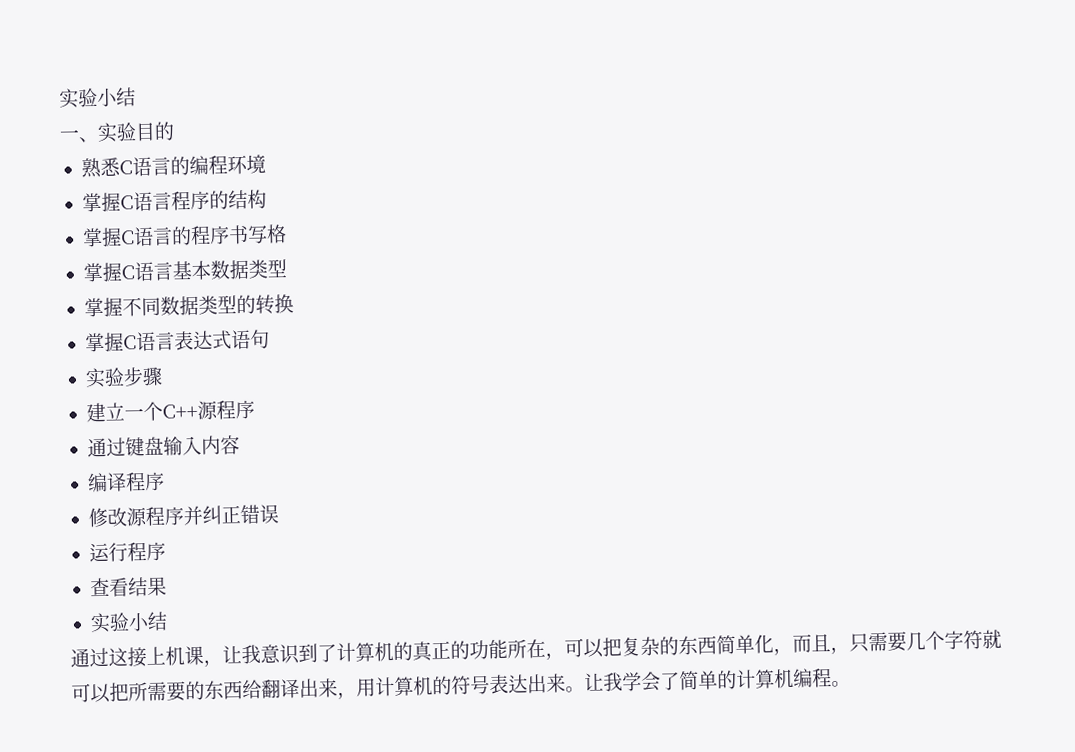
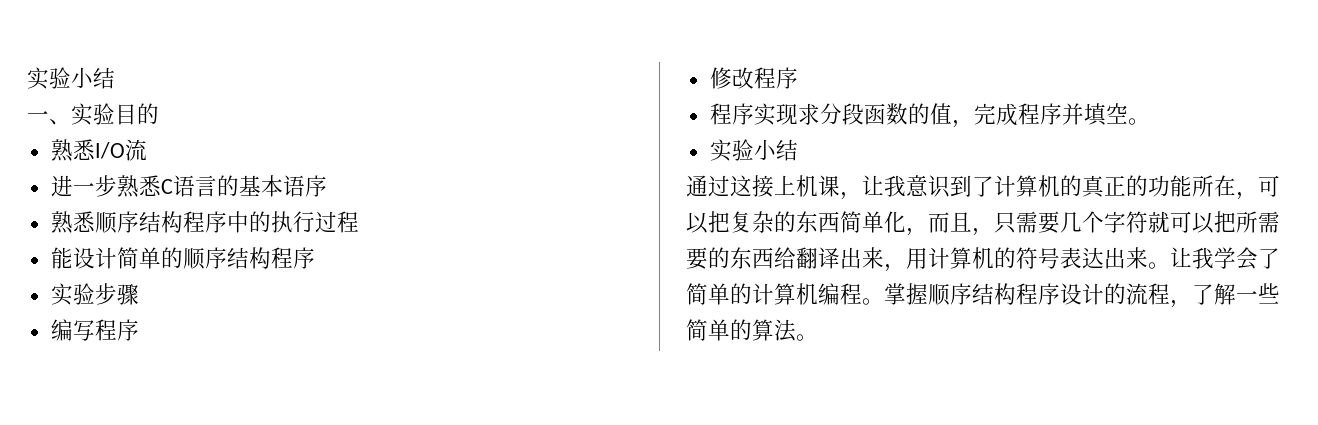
- 熟悉C语言的编程环境
- 掌握C语言程序的结构
- 掌握C语言的程序书写格
- 掌握C语言基本数据类型
- 掌握不同数据类型的转换
- 掌握C语言表达式语句
+ 熟悉I/O流
+ 进一步熟悉C语言的基本语序
+ 熟悉顺序结构程序中的执行过程
+ 能设计简单的顺序结构程序
  实验步骤
- 建立一个C++源程序
- 通过键盘输入内容
- 编译程序
+ 编写程序
- 修改源程序并纠正错误
- 运行程序
- 查看结果
+ 修改程序
+ 程序实现求分段函数的值，完成程序并填空。
+ 掌握顺序结构程序设计的流程，了解一些简单的算法。

